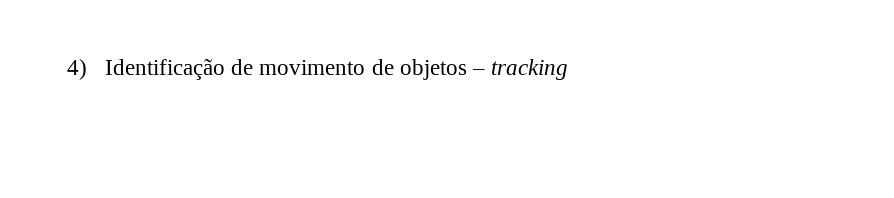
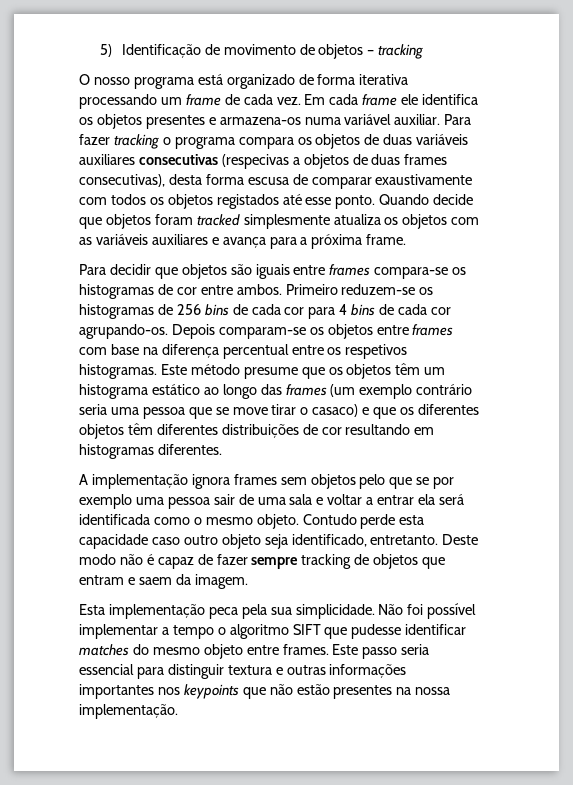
- 4) Identificação de movimento de objetos – tracking
+ 5) Identificação de movimento de objetos – tracking
+ O nosso programa está organizado de forma iterativa processando um frame de cada vez. Em cada frame ele identifica os objetos presentes e armazena-os numa variável auxiliar. Para fazer tracking o programa compara os objetos de duas variáveis auxiliares consecutivas (respecivas a objetos de duas frames consecutivas), desta forma escusa de comparar exaustivamente com todos os objetos registados até esse ponto. Quando decide que objetos foram tracked simplesmente atualiza os objetos com as variáveis auxiliares e avança para a próxima frame.
+ Para decidir que objetos são iguais entre frames compara-se os histogramas de cor entre ambos. Primeiro reduzem-se os histogramas de 256 bins de cada cor para 4 bins de cada cor agrupando-os. Depois comparam-se os objetos entre frames com base na diferença percentual entre os respetivos histogramas. Este método presume que os objetos têm um histograma estático ao longo das frames (um exemplo contrário seria uma pessoa que se move tirar o casaco) e que os diferentes objetos têm diferentes distribuições de cor resultando em histogramas diferentes.
+ A implementação ignora frames sem objetos pelo que se por exemplo uma pessoa sair de uma sala e voltar a entrar ela será identificada como o mesmo objeto. Contudo perde esta capacidade caso outro objeto seja identificado, entretanto. Deste modo não é capaz de fazer sempre tracking de objetos que entram e saem da imagem.
+ Esta implementação peca pela sua simplicidade. Não foi possível implementar a tempo o algoritmo SIFT que pudesse identificar matches do mesmo objeto entre frames. Este passo seria essencial para distinguir textura e outras informações importantes nos keypoints que não estão presentes na nossa implementação.

